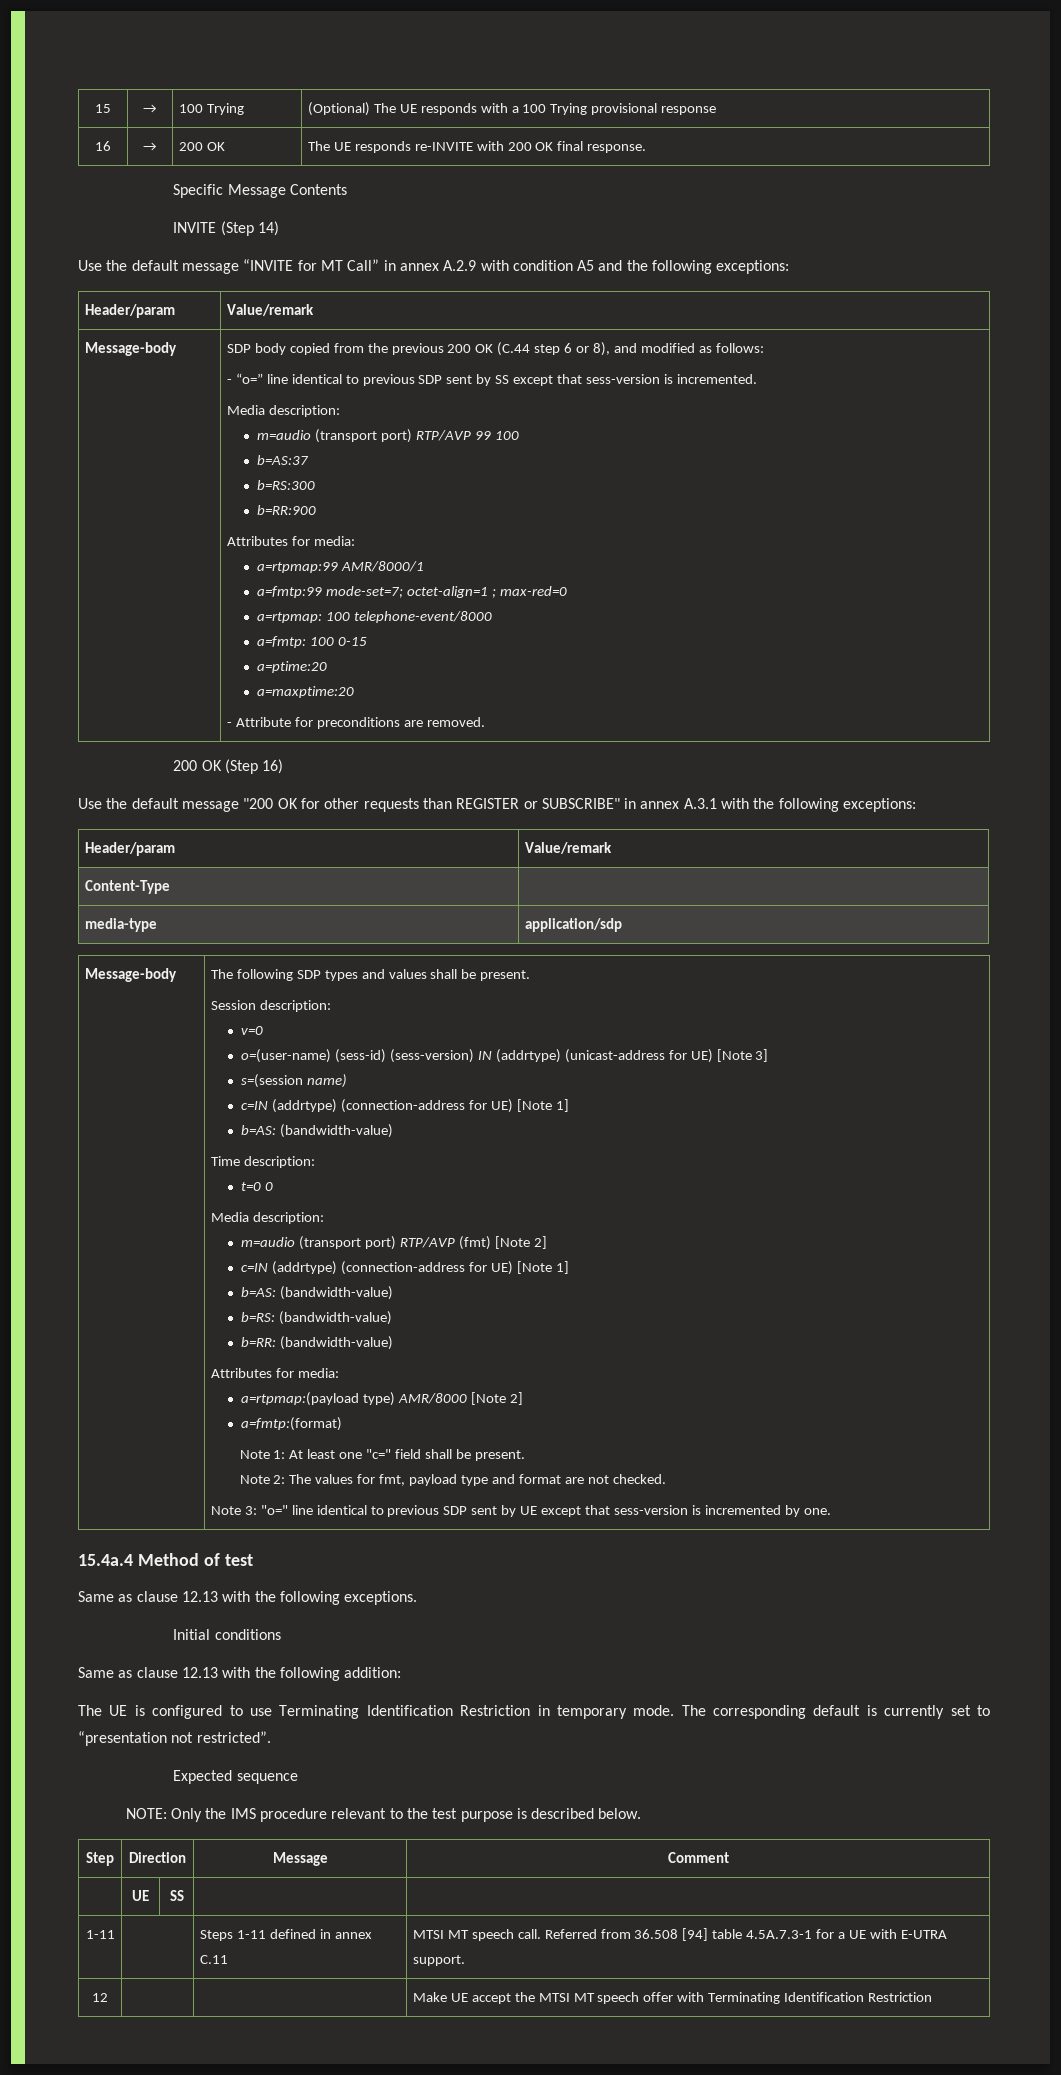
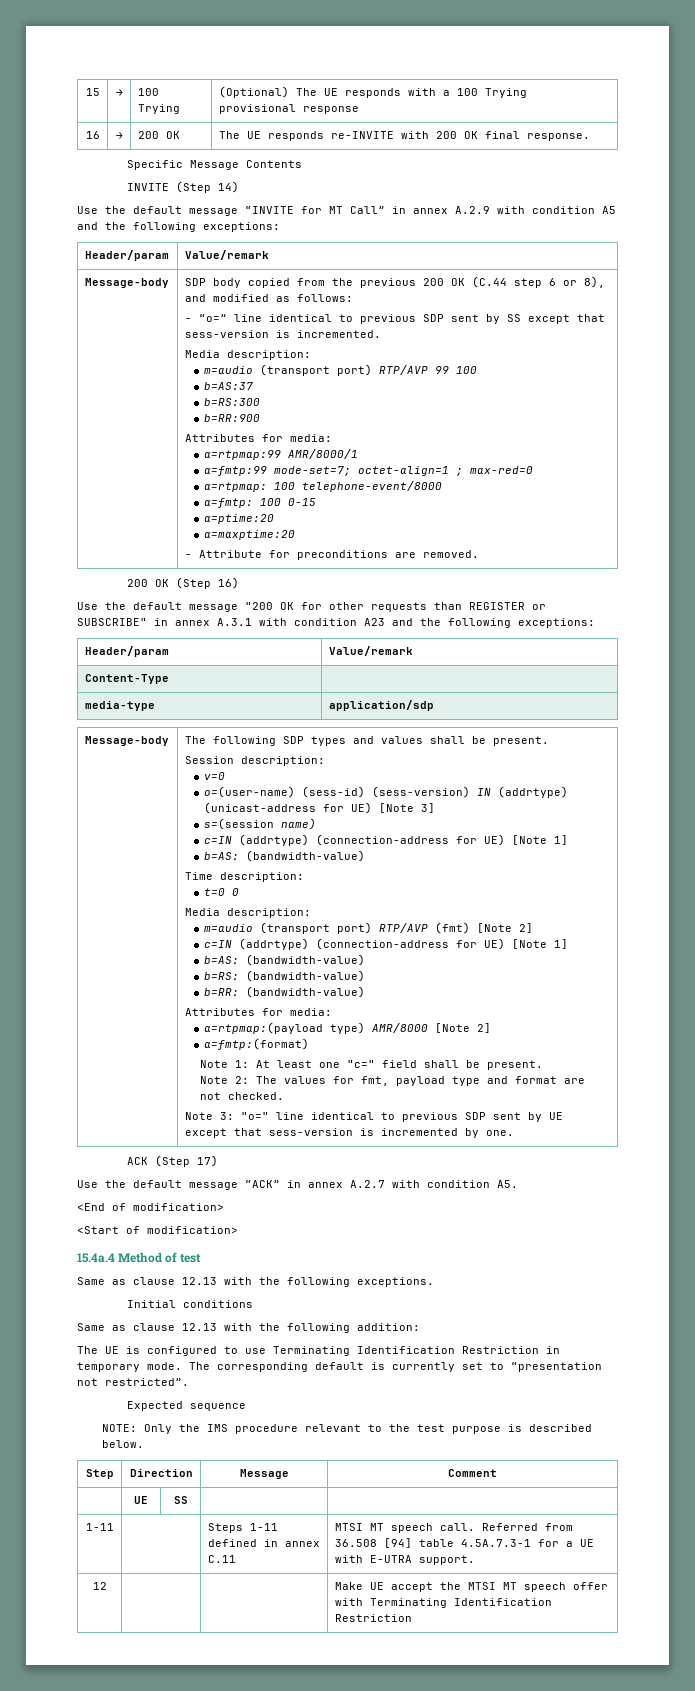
- Use the default message "200 OK for other requests than REGISTER or SUBSCRIBE" in annex A.3.1 with the following exceptions:
+ Use the default message "200 OK for other requests than REGISTER or SUBSCRIBE" in annex A.3.1 with condition A23 and the following exceptions:
+ ACK (Step 17)
+ Use the default message “ACK” in annex A.2.7 with condition A5.
+ <End of modification>
+ <Start of modification>

